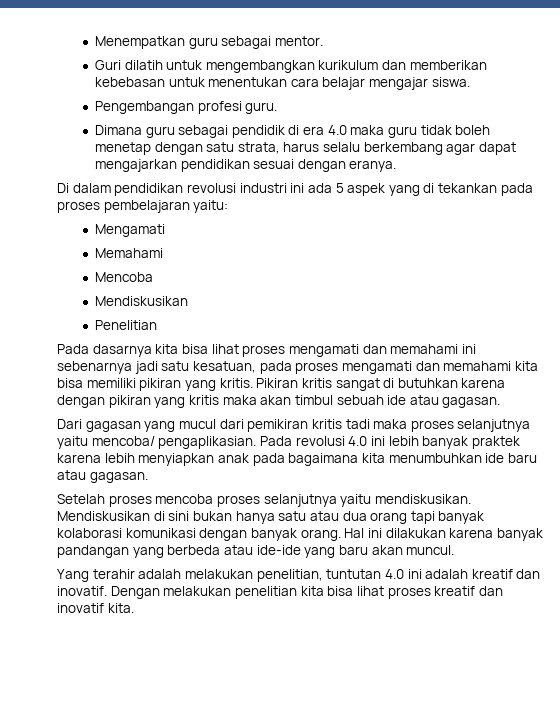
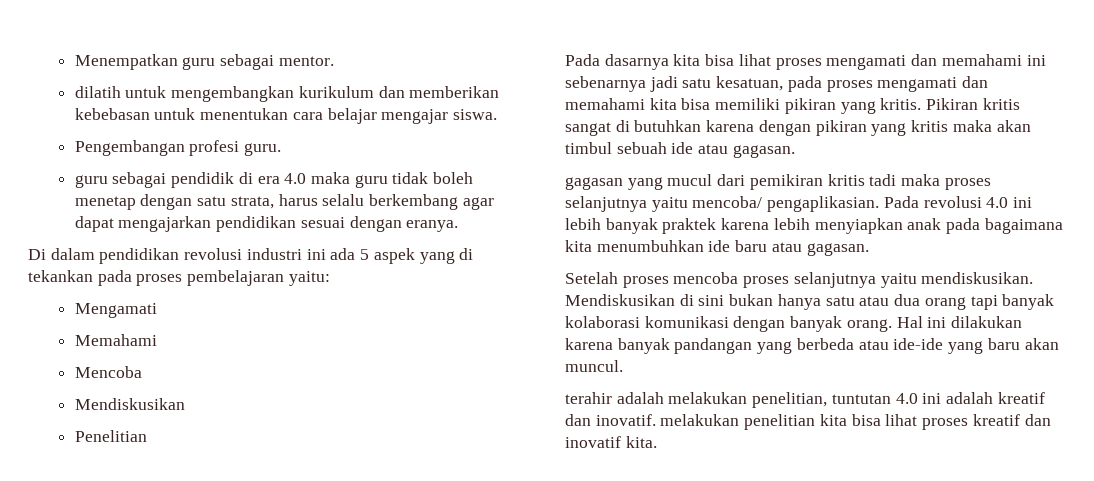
- Guri dilatih untuk mengembangkan kurikulum dan memberikan kebebasan untuk menentukan cara belajar mengajar siswa.
+ dilatih untuk mengembangkan kurikulum dan memberikan kebebasan untuk menentukan cara belajar mengajar siswa.
- Dimana guru sebagai pendidik di era 4.0 maka guru tidak boleh menetap dengan satu strata, harus selalu berkembang agar dapat mengajarkan pendidikan sesuai dengan eranya.
+ guru sebagai pendidik di era 4.0 maka guru tidak boleh menetap dengan satu strata, harus selalu berkembang agar dapat mengajarkan pendidikan sesuai dengan eranya.
- Dari gagasan yang mucul dari pemikiran kritis tadi maka proses selanjutnya yaitu mencoba/ pengaplikasian.
+ gagasan yang mucul dari pemikiran kritis tadi maka proses selanjutnya yaitu mencoba/ pengaplikasian.
- Yang terahir adalah melakukan penelitian, tuntutan 4.0 ini adalah kreatif dan inovatif. Dengan melakukan penelitian kita bisa lihat proses kreatif dan inovatif kita.
+ terahir adalah melakukan penelitian, tuntutan 4.0 ini adalah kreatif dan inovatif. melakukan penelitian kita bisa lihat proses kreatif dan inovatif kita.

